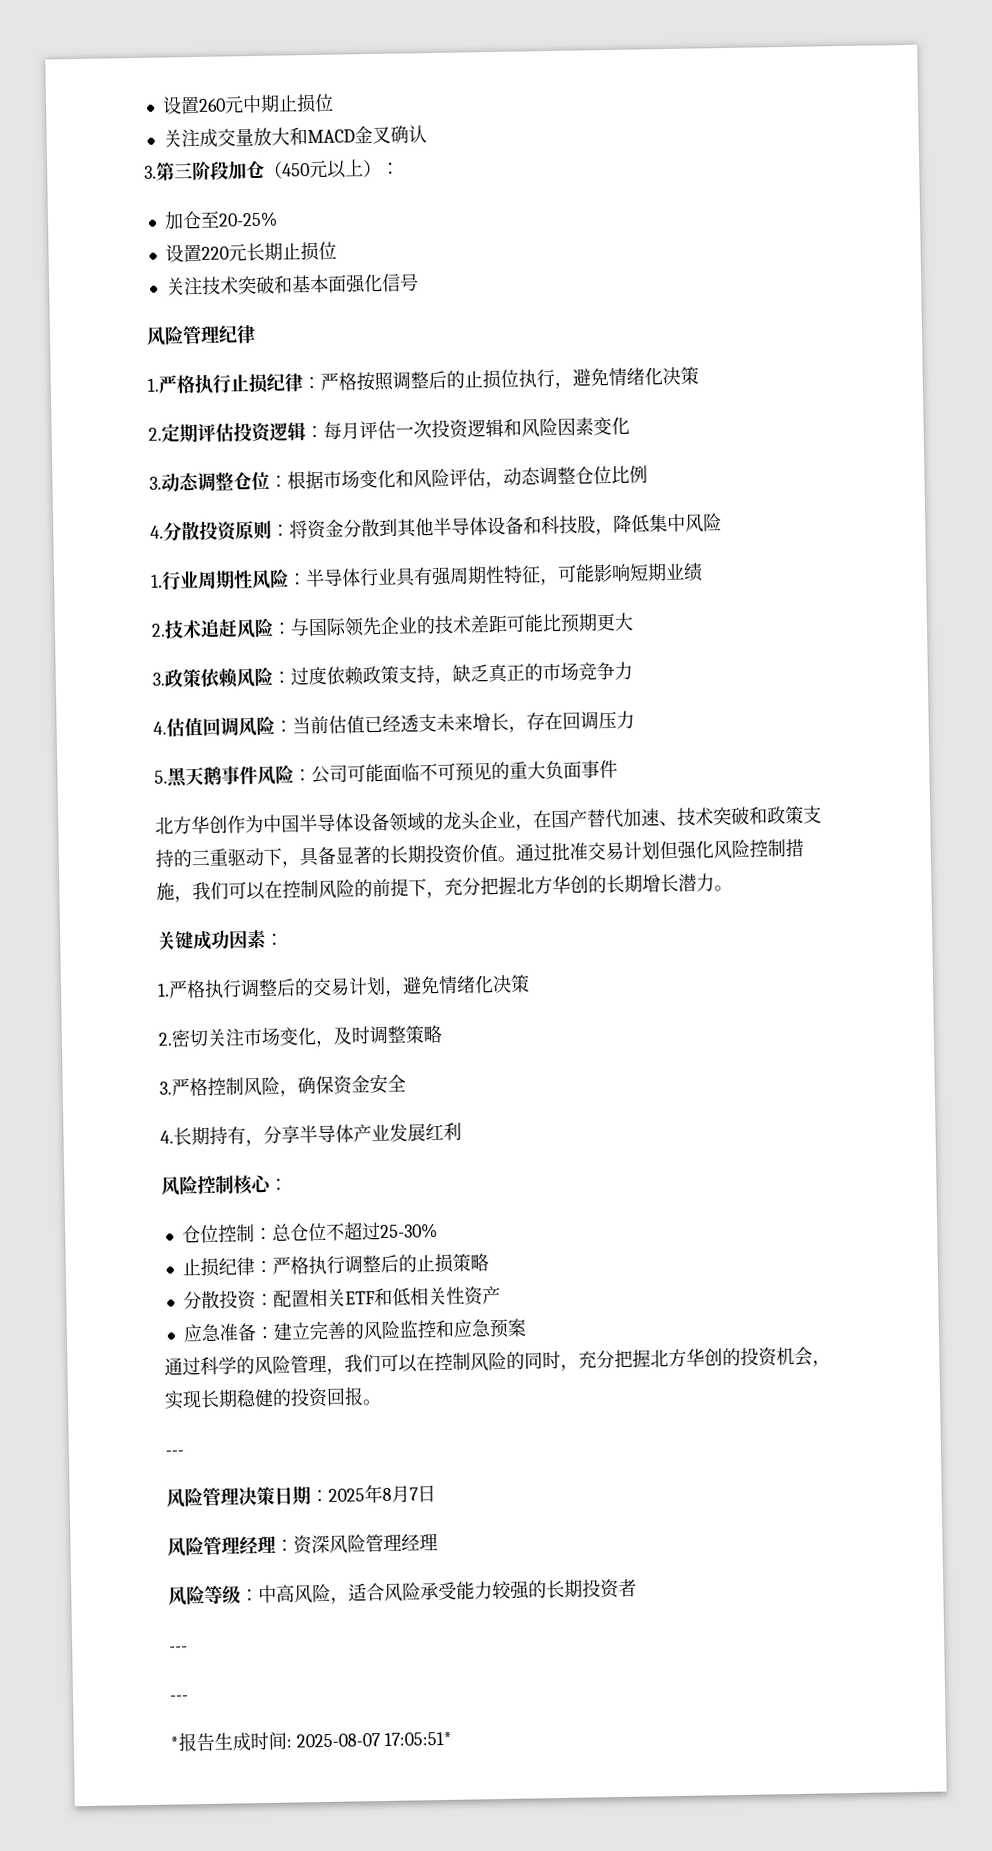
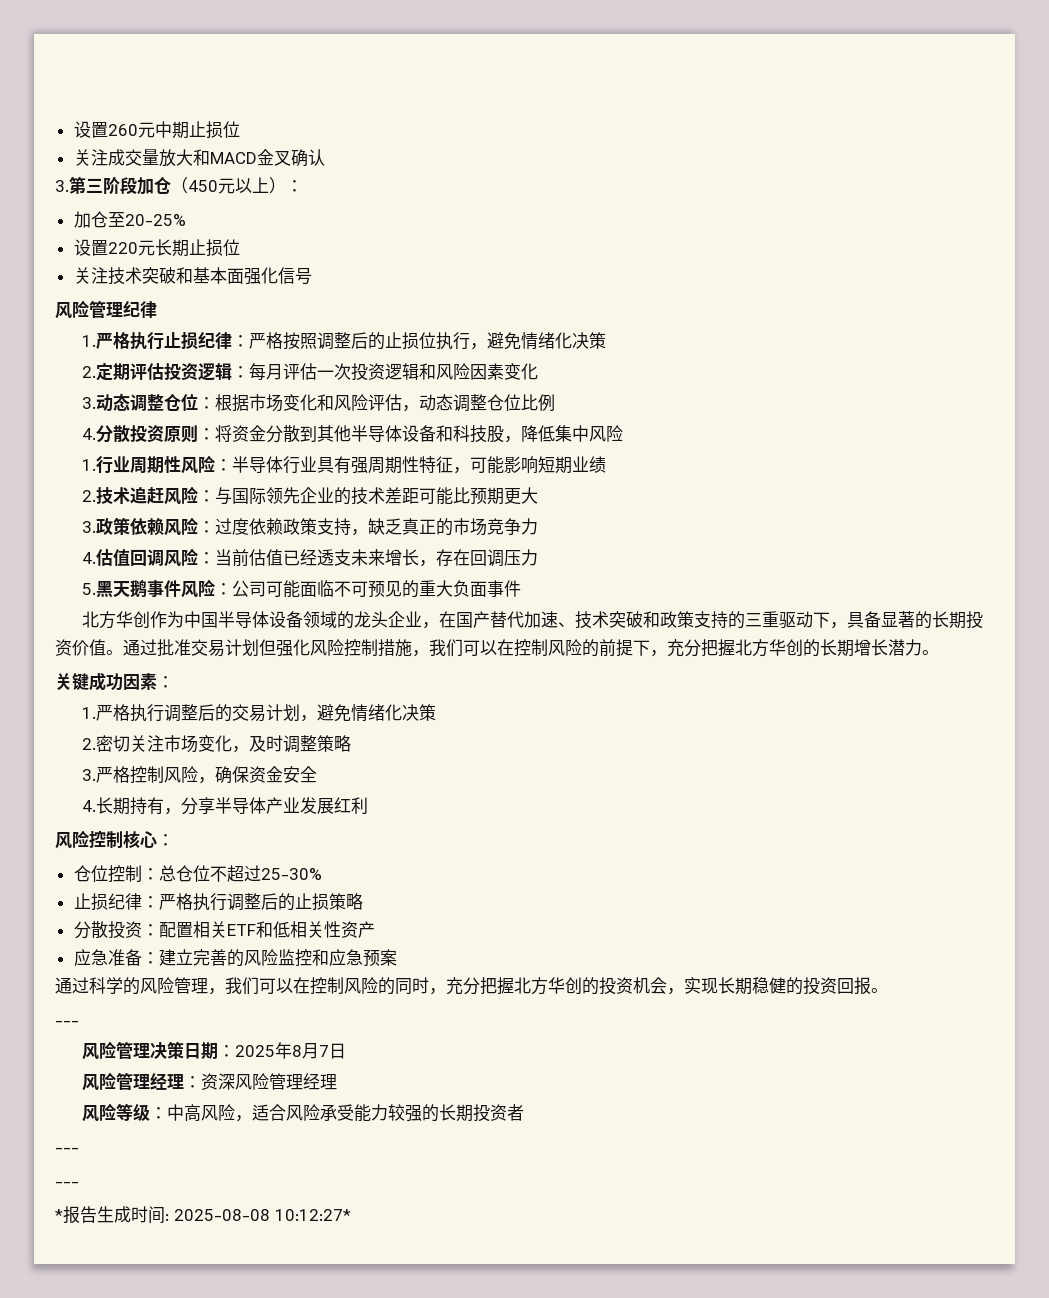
- *报告生成时间: 2025-08-07 17:05:51*
+ *报告生成时间: 2025-08-08 10:12:27*

